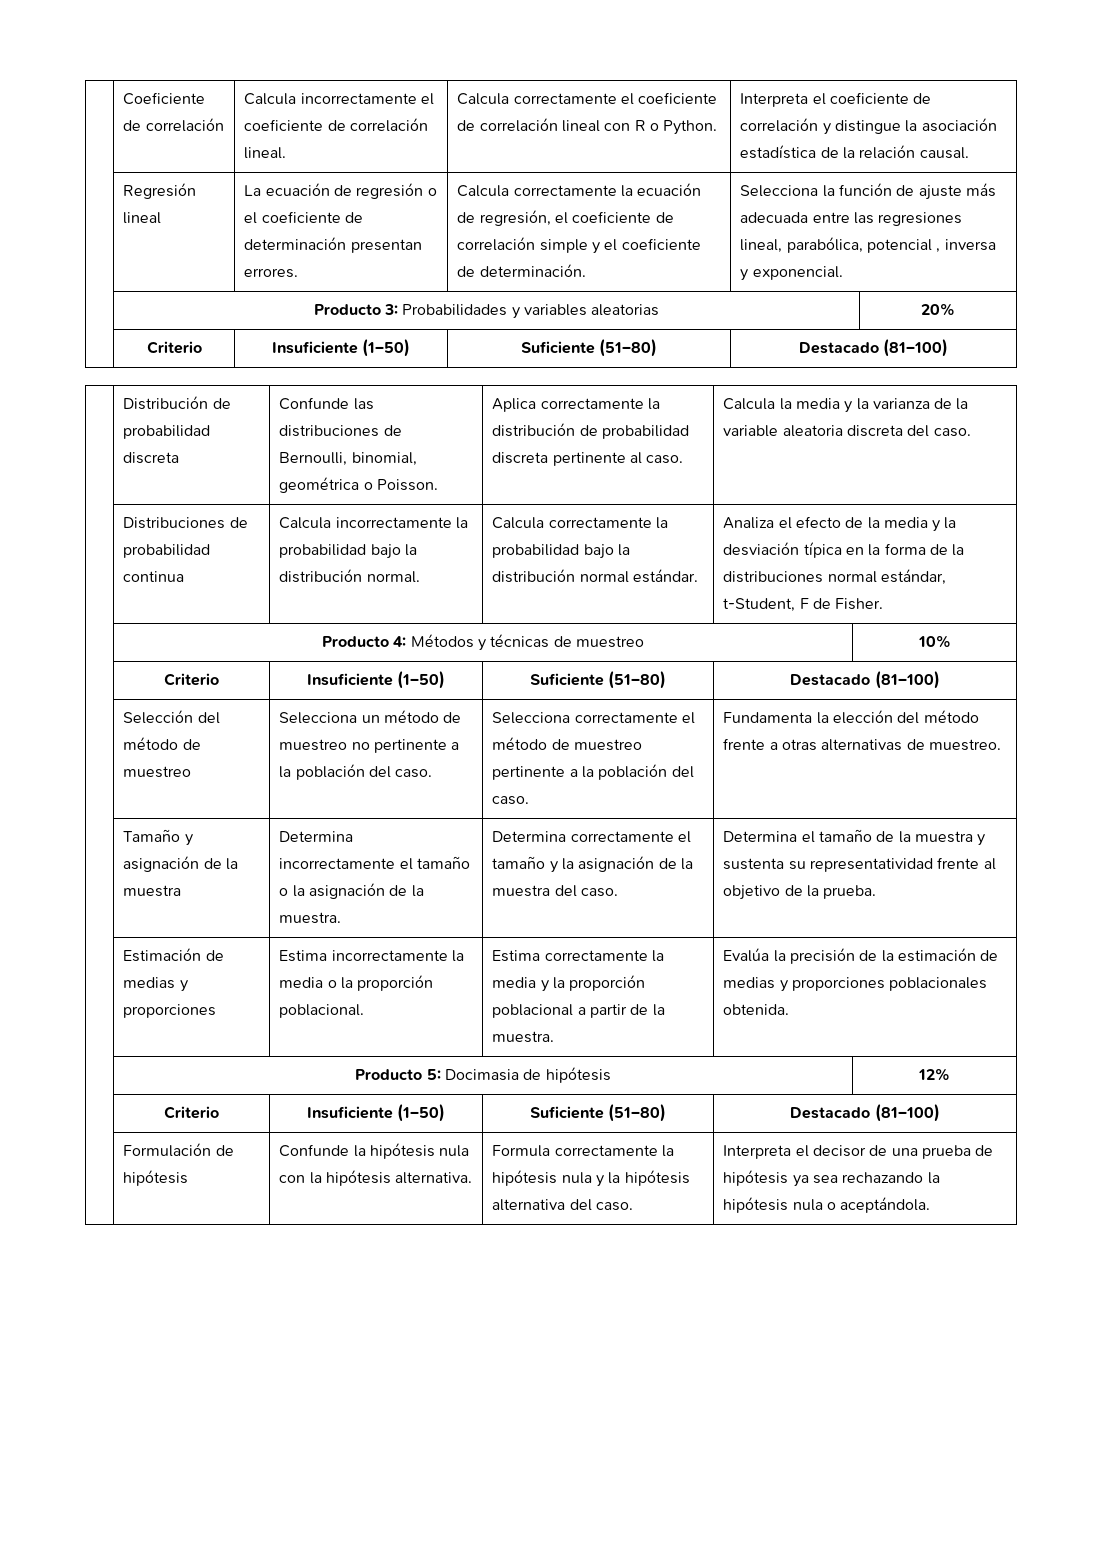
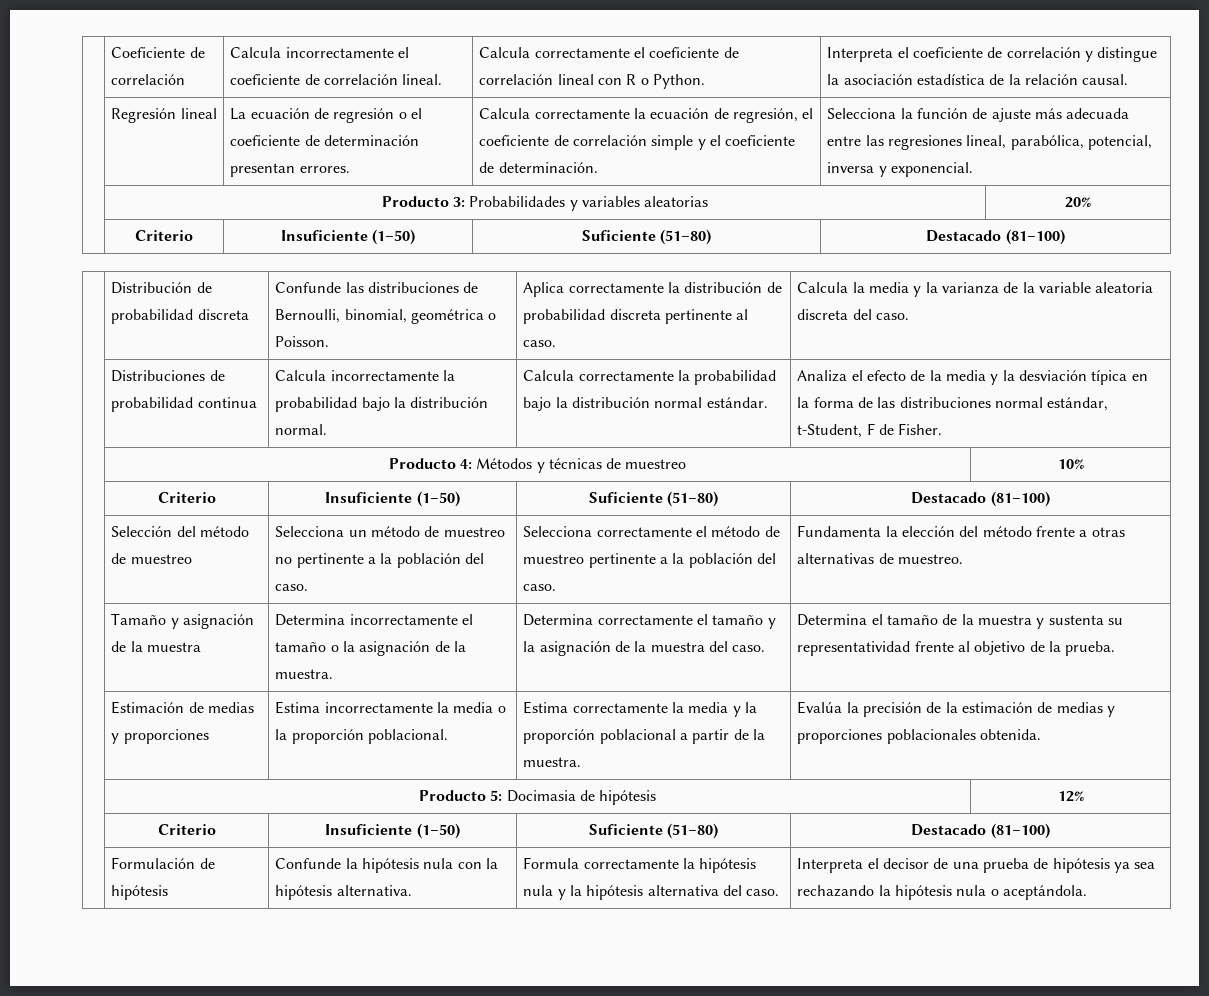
- Selecciona la función de ajuste más adecuada entre las regresiones lineal, parabólica, potencial , inversa y exponencial.
+ Selecciona la función de ajuste más adecuada entre las regresiones lineal, parabólica, potencial, inversa y exponencial.
- Analiza el efecto de la media y la desviación típica en la forma de la distribuciones normal estándar, t-Student, F de Fisher.
+ Analiza el efecto de la media y la desviación típica en la forma de las distribuciones normal estándar, t-Student, F de Fisher.

